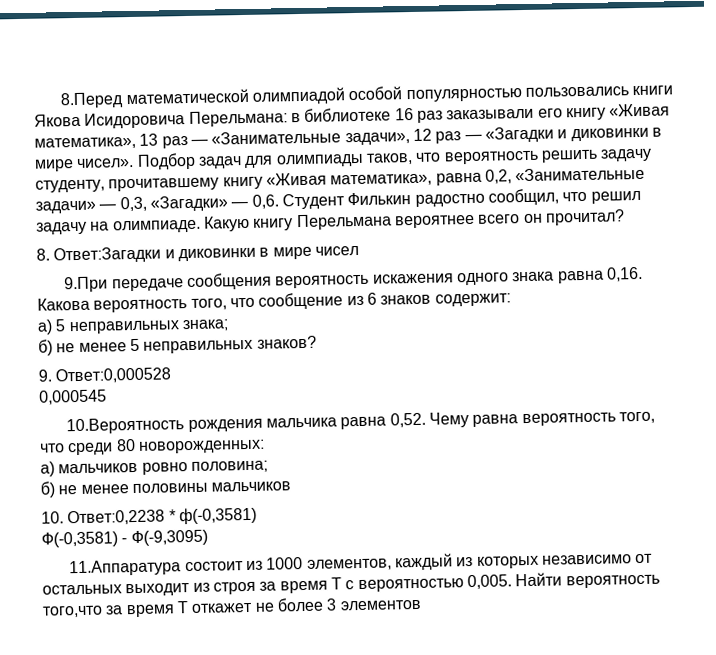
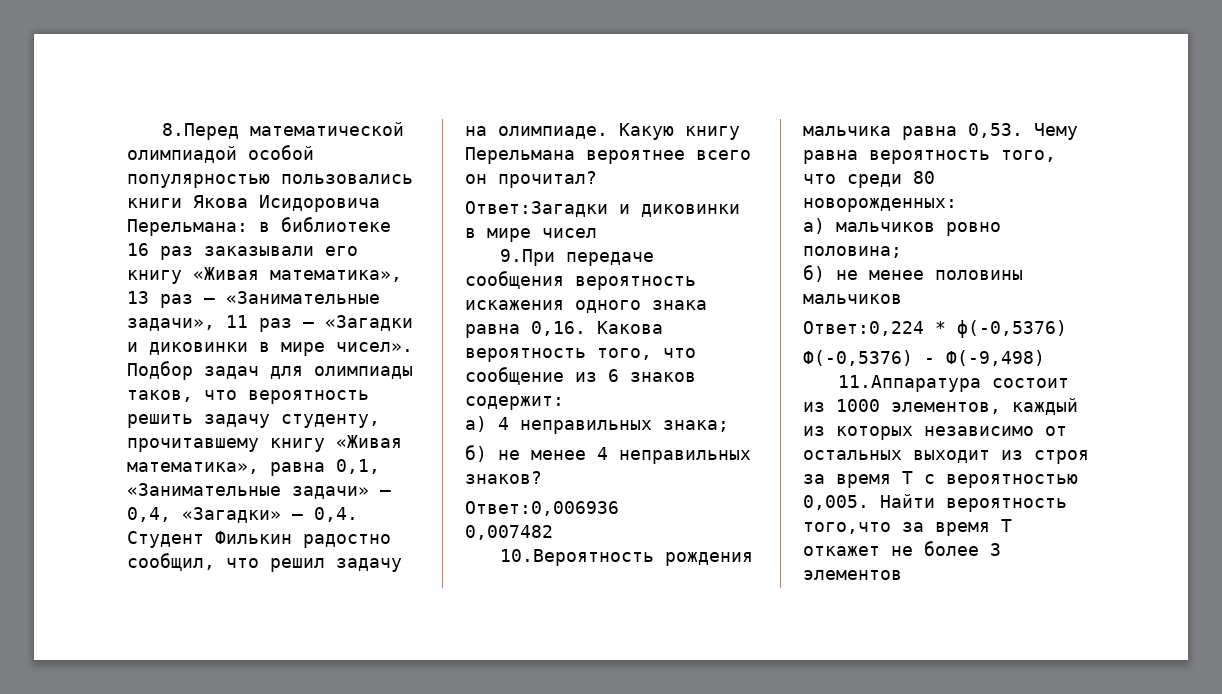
- 8.Перед математической олимпиадой особой популярностью пользовались книги Якова Исидоровича Перельмана: в библиотеке 16 раз заказывали его книгу «Живая математика», 13 раз — «Занимательные задачи», 12 раз — «Загадки и диковинки в мире чисел».
+ 8.Перед математической олимпиадой особой популярностью пользовались книги Якова Исидоровича Перельмана: в библиотеке 16 раз заказывали его книгу «Живая математика», 13 раз — «Занимательные задачи», 11 раз — «Загадки и диковинки в мире чисел».
- Подбор задач для олимпиады таков, что вероятность решить задачу студенту, прочитавшему книгу «Живая математика», равна 0,2, «Занимательные задачи» — 0,3, «Загадки» — 0,6.
+ Подбор задач для олимпиады таков, что вероятность решить задачу студенту, прочитавшему книгу «Живая математика», равна 0,1, «Занимательные задачи» — 0,4, «Загадки» — 0,4.
- 8. Ответ:Загадки и диковинки в мире чисел
+ Ответ:Загадки и диковинки в мире чисел
- а) 5 неправильных знака;
+ а) 4 неправильных знака;
- б) не менее 5 неправильных знаков?
+ б) не менее 4 неправильных знаков?
- 9. Ответ:0,000528
- 0,000545
+ Ответ:0,006936
+ 0,007482
- 10.Вероятность рождения мальчика равна 0,52.
+ 10.Вероятность рождения мальчика равна 0,53.
- 10. Ответ:0,2238 * ф(-0,3581)
- Ф(-0,3581) - Ф(-9,3095)
+ Ответ:0,224 * ф(-0,5376)
+ Ф(-0,5376) - Ф(-9,498)

